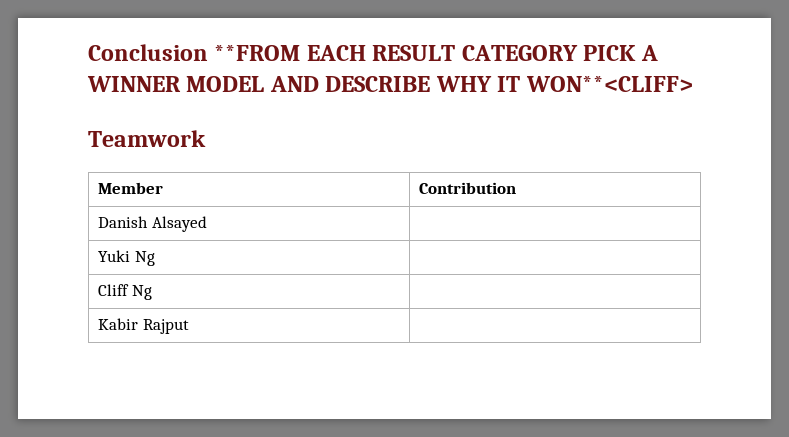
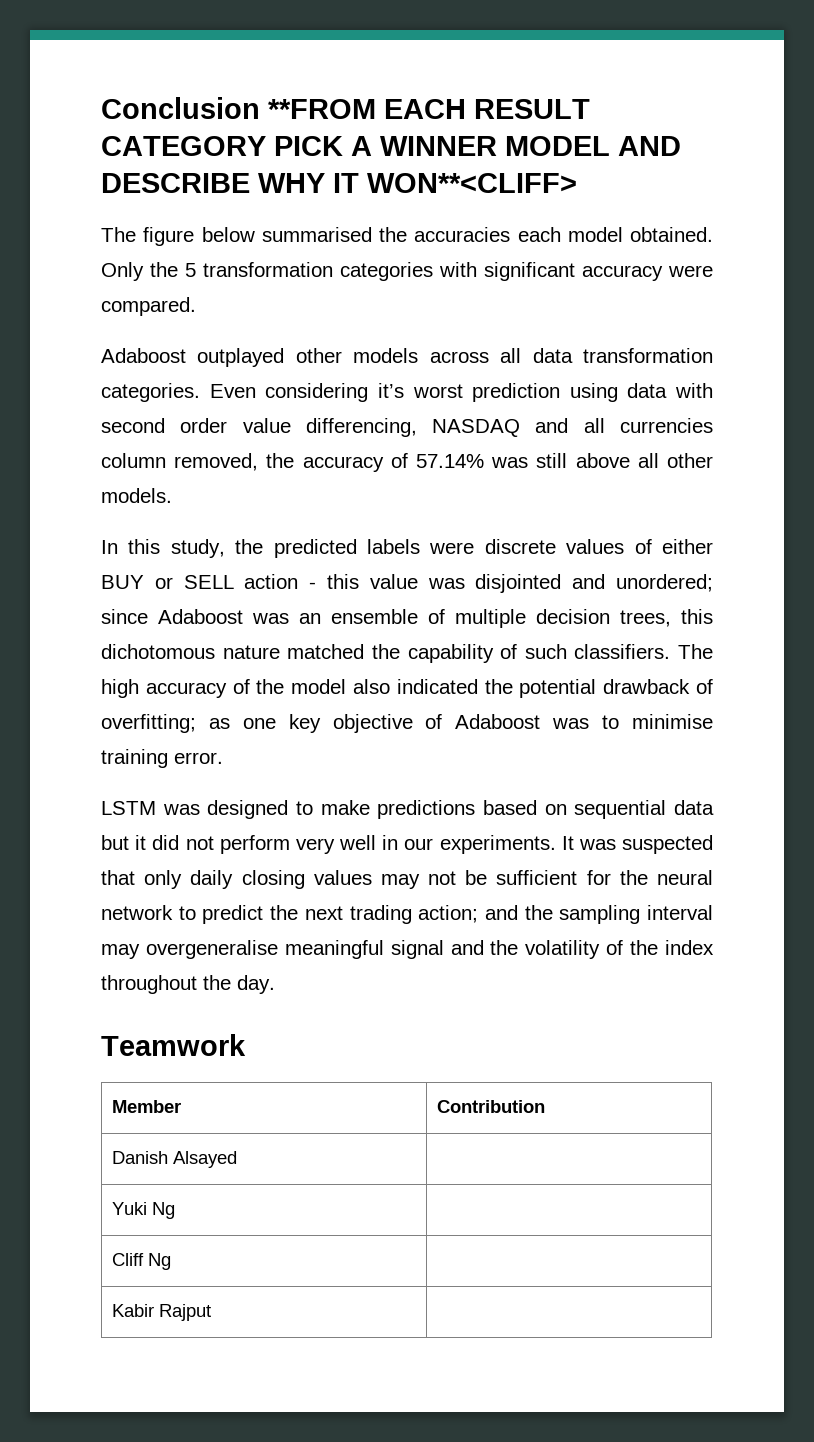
+ The figure below summarised the accuracies each model obtained. Only the 5 transformation categories with significant accuracy were compared.
+ Adaboost outplayed other models across all data transformation categories. Even considering it’s worst prediction using data with second order value differencing, NASDAQ and all currencies column removed, the accuracy of 57.14% was still above all other models.
+ In this study, the predicted labels were discrete values of either BUY or SELL action - this value was disjointed and unordered; since Adaboost was an ensemble of multiple decision trees, this dichotomous nature matched the capability of such classifiers. The high accuracy of the model also indicated the potential drawback of overfitting; as one key objective of Adaboost was to minimise training error.
+ LSTM was designed to make predictions based on sequential data but it did not perform very well in our experiments. It was suspected that only daily closing values may not be sufficient for the neural network to predict the next trading action; and the sampling interval may overgeneralise meaningful signal and the volatility of the index throughout the day.

